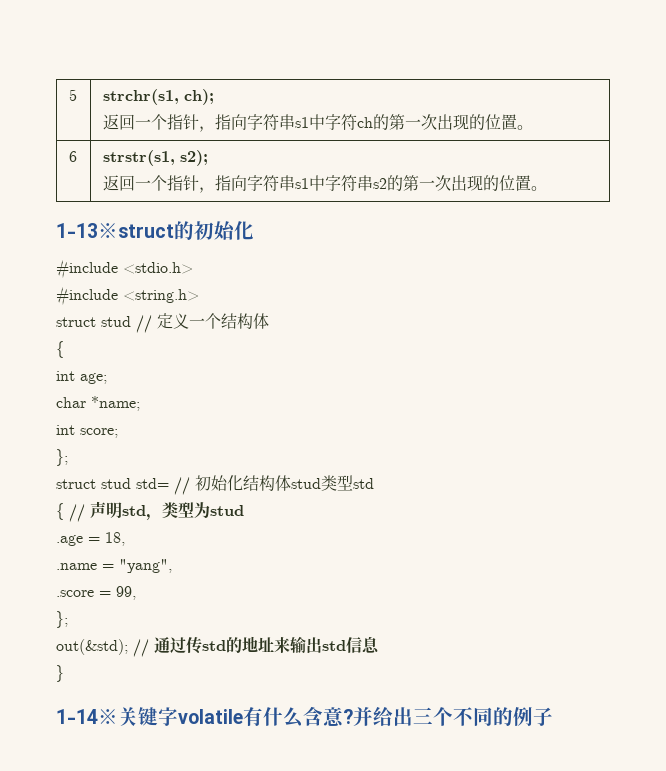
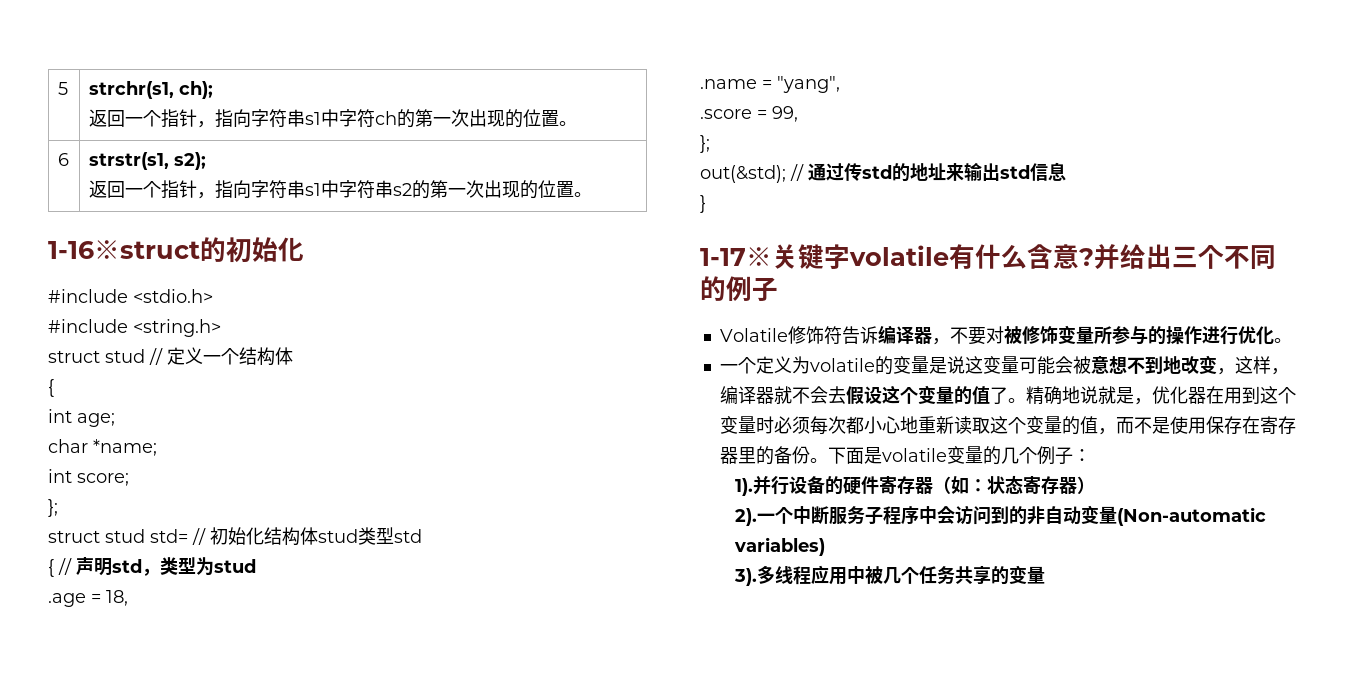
- 1-13※struct的初始化
+ 1-16※struct的初始化
- 1-14※关键字volatile有什么含意?
+ 1-17※关键字volatile有什么含意?
+ Volatile修饰符告诉编译器，不要对被修饰变量所参与的操作进行优化。
+ 一个定义为volatile的变量是说这变量可能会被意想不到地改变，这样，编译器就不会去假设这个变量的值了。精确地说就是，优化器在用到这个变量时必须每次都小心地重新读取这个变量的值，而不是使用保存在寄存器里的备份。下面是volatile变量的几个例子：
+ 1).并行设备的硬件寄存器（如：状态寄存器）
+ 2).一个中断服务子程序中会访问到的非自动变量(Non-automatic variables)
+ 3).多线程应用中被几个任务共享的变量

